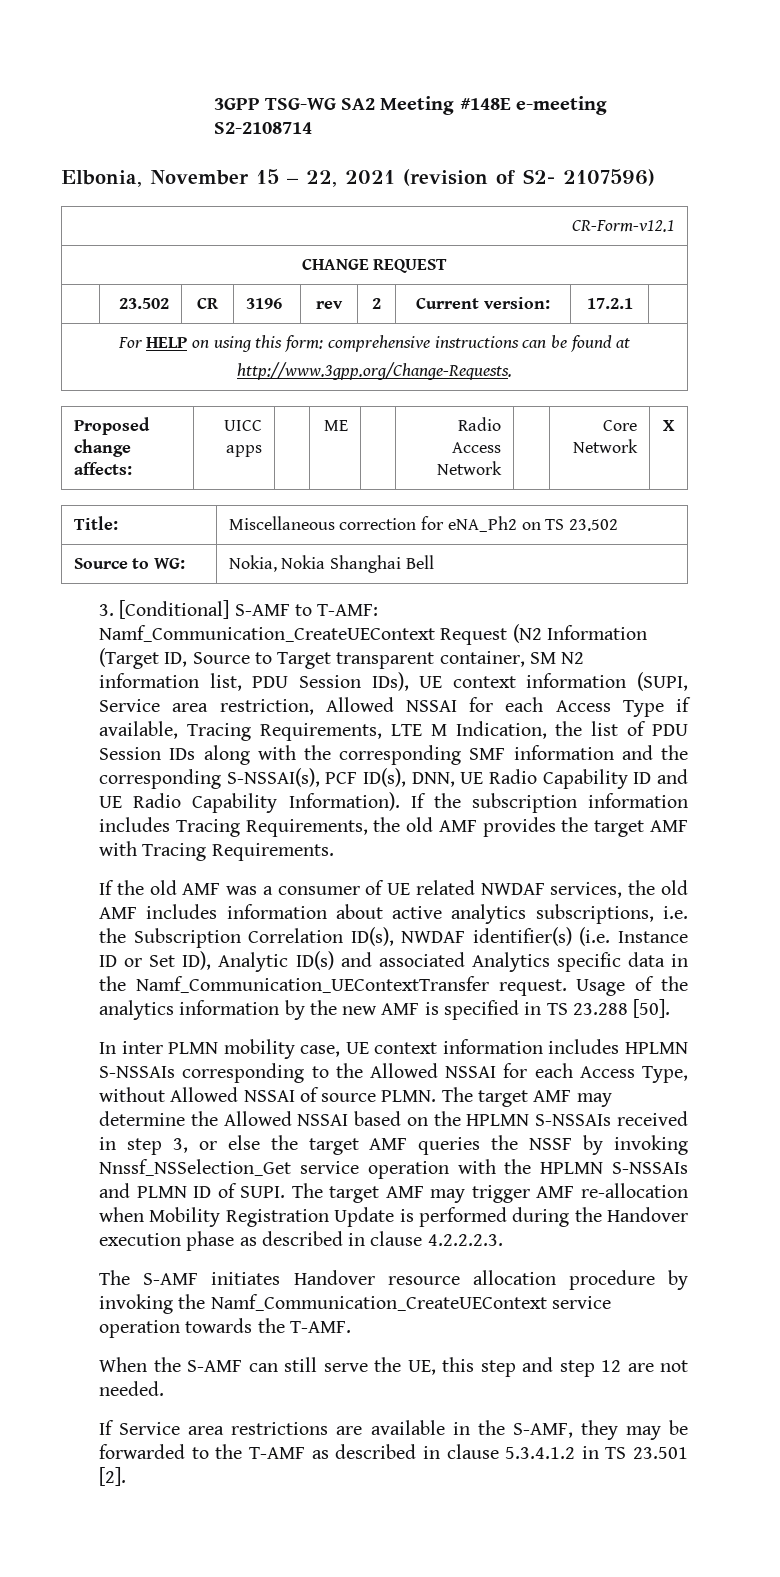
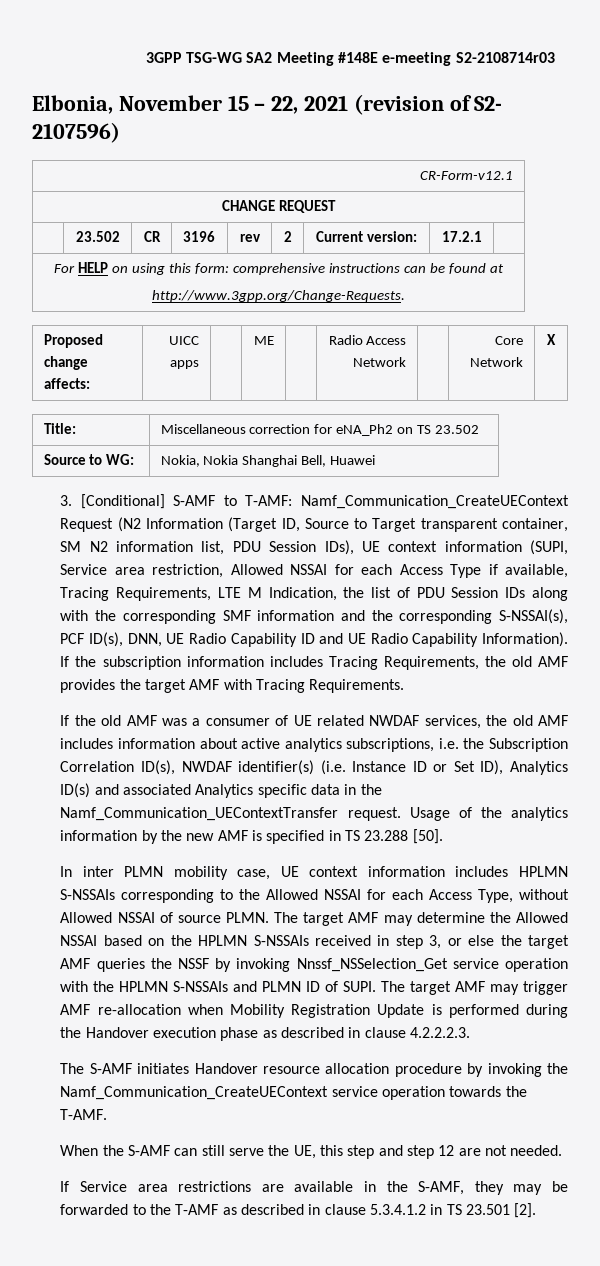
- 3GPP TSG-WG SA2 Meeting #148E e-meeting S2-2108714
+ 3GPP TSG-WG SA2 Meeting #148E e-meeting S2-2108714r03
- Source to WG: | Nokia, Nokia Shanghai Bell
+ Source to WG: | Nokia, Nokia Shanghai Bell, Huawei
- If the old AMF was a consumer of UE related NWDAF services, the old AMF includes information about active analytics subscriptions, i.e. the Subscription Correlation ID(s), NWDAF identifier(s) (i.e. Instance ID or Set ID), Analytic ID(s) and associated Analytics specific data in the Namf_Communication_UEContextTransfer request.
+ If the old AMF was a consumer of UE related NWDAF services, the old AMF includes information about active analytics subscriptions, i.e. the Subscription Correlation ID(s), NWDAF identifier(s) (i.e. Instance ID or Set ID), Analytics ID(s) and associated Analytics specific data in the Namf_Communication_UEContextTransfer request.

